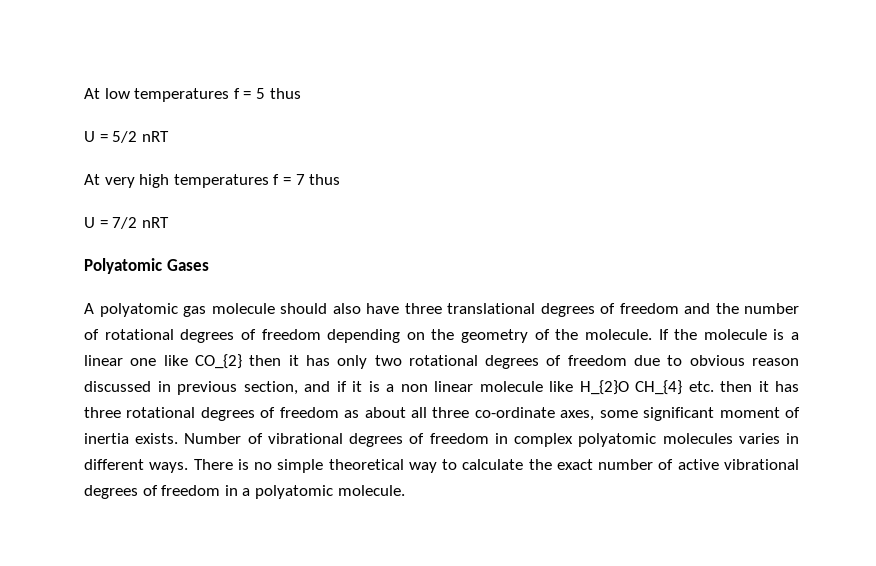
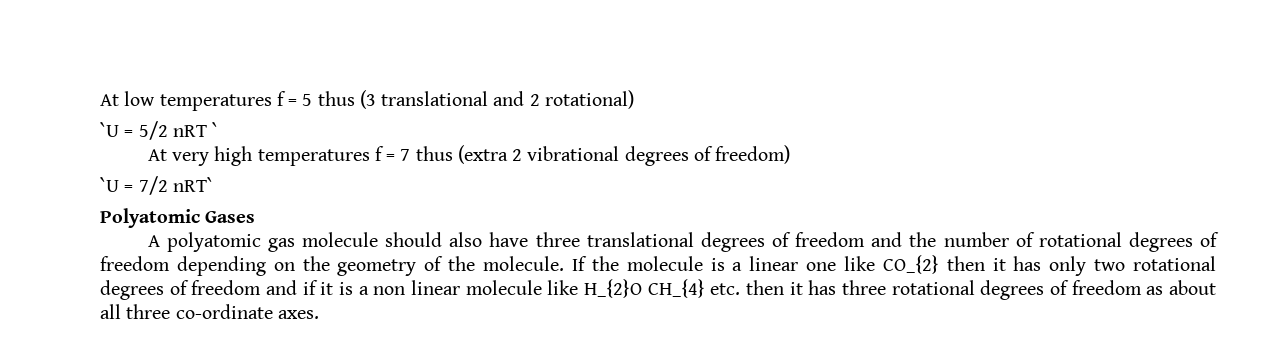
- At low temperatures f = 5 thus
- U = 5/2 nRT
+ At low temperatures f = 5 thus (3 translational and 2 rotational)
+ `U = 5/2 nRT `
- At very high temperatures f = 7 thus
- U = 7/2 nRT
+ At very high temperatures f = 7 thus (extra 2 vibrational degrees of freedom)
+ `U = 7/2 nRT`
- If the molecule is a linear one like CO_{2} then it has only two rotational degrees of freedom due to obvious reason discussed in previous section, and if it is a non linear molecule like H_{2}O CH_{4} etc. then it has three rotational degrees of freedom as about all three co-ordinate axes, some significant moment of inertia exists. Number of vibrational degrees of freedom in complex polyatomic molecules varies in different ways. There is no simple theoretical way to calculate the exact number of active vibrational degrees of freedom in a polyatomic molecule.
+ If the molecule is a linear one like CO_{2} then it has only two rotational degrees of freedom and if it is a non linear molecule like H_{2}O CH_{4} etc. then it has three rotational degrees of freedom as about all three co-ordinate axes.

